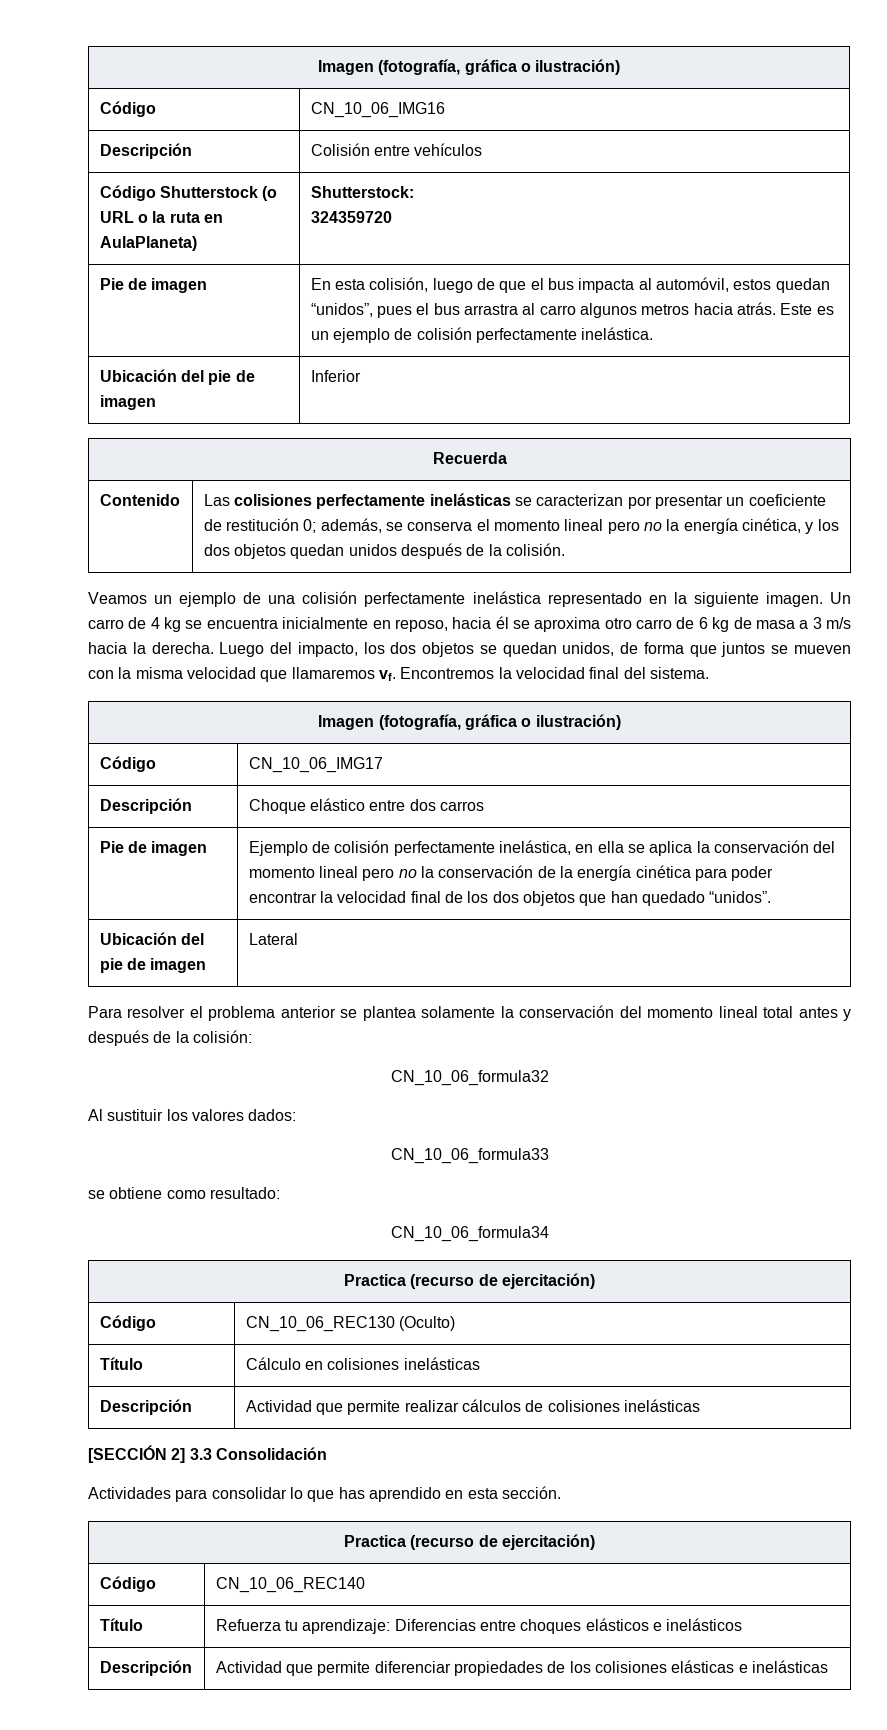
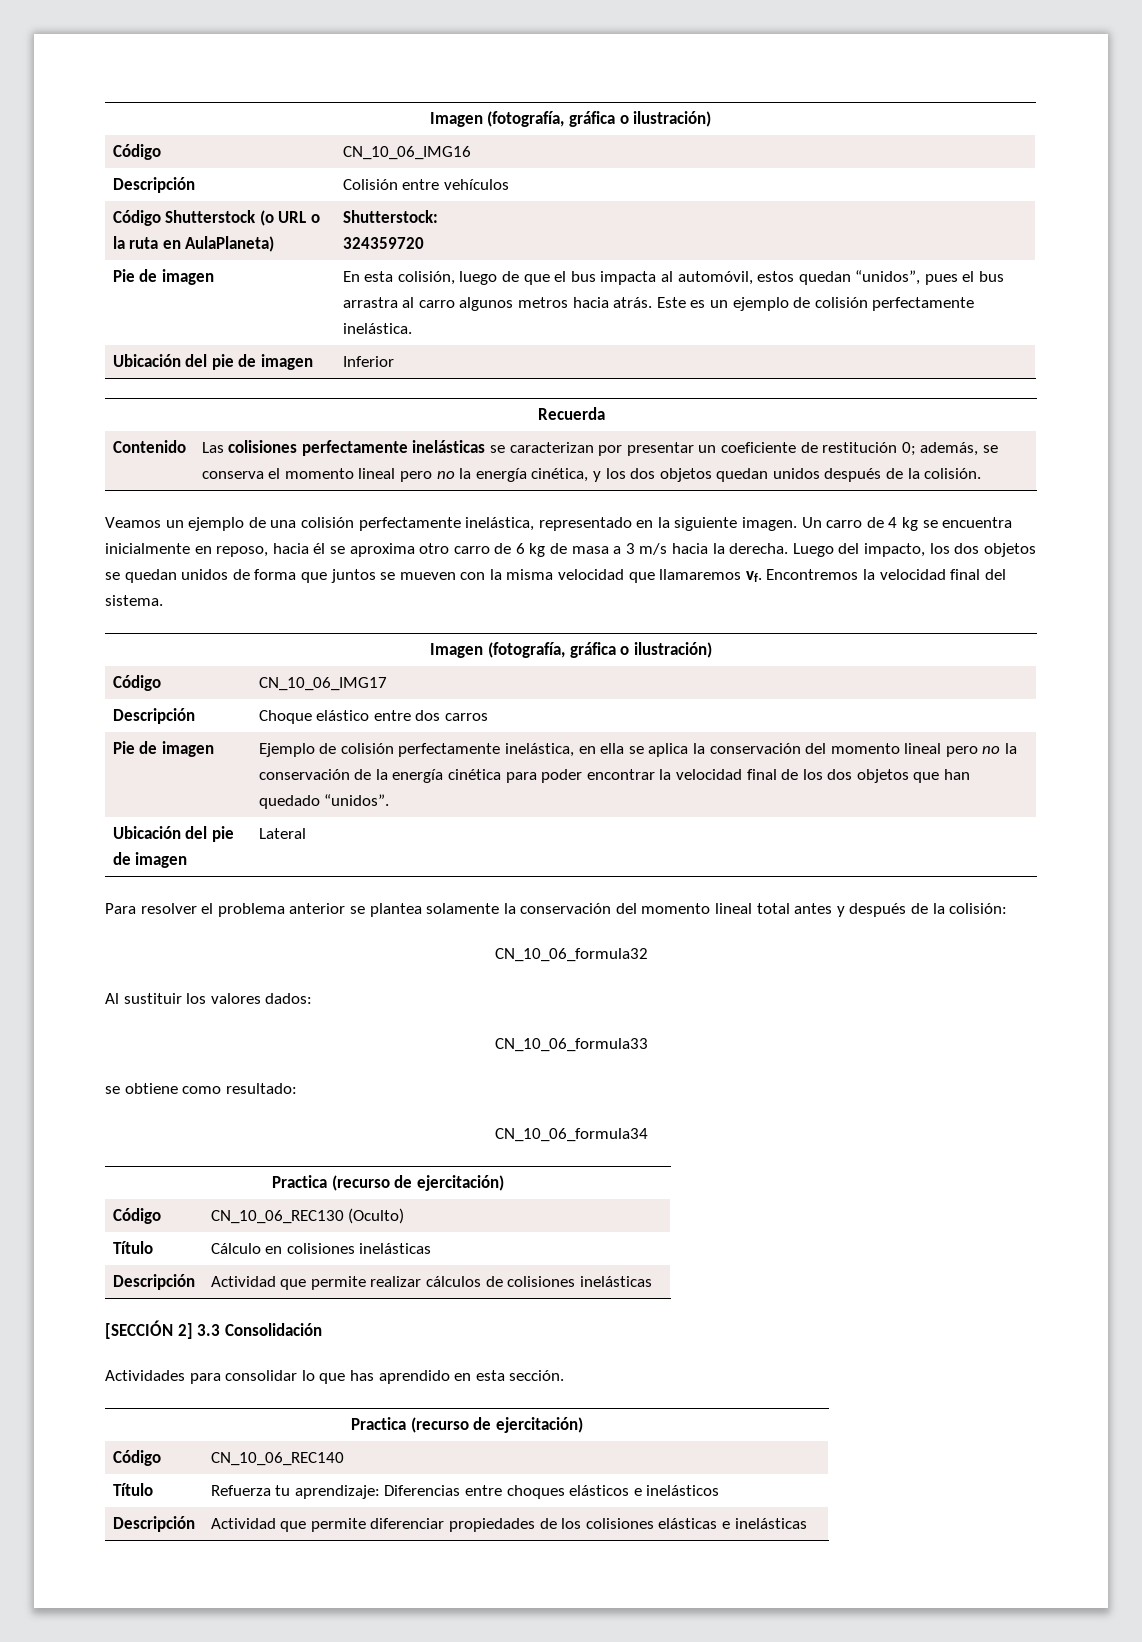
- Veamos un ejemplo de una colisión perfectamente inelástica representado en la siguiente imagen.
+ Veamos un ejemplo de una colisión perfectamente inelástica, representado en la siguiente imagen.
- Luego del impacto, los dos objetos se quedan unidos, de forma que juntos se mueven con la misma velocidad que llamaremos vf.
+ Luego del impacto, los dos objetos se quedan unidos de forma que juntos se mueven con la misma velocidad que llamaremos vf.

